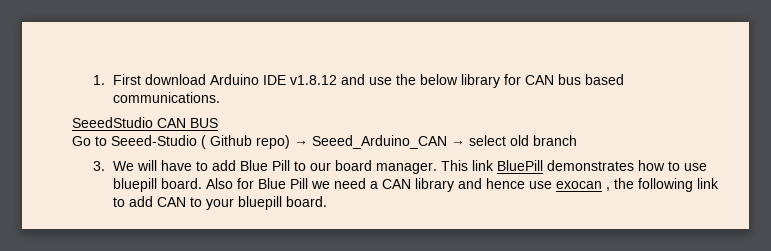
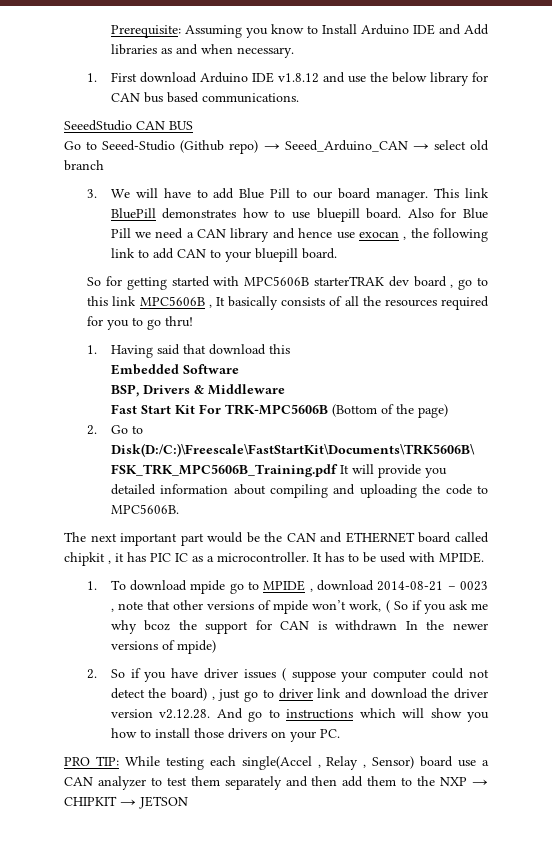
+ Prerequisite: Assuming you know to Install Arduino IDE and Add libraries as and when necessary.
- Go to Seeed-Studio ( Github repo) → Seeed_Arduino_CAN → select old branch
+ Go to Seeed-Studio (Github repo) → Seeed_Arduino_CAN → select old branch
+ So for getting started with MPC5606B starterTRAK dev board , go to this link MPC5606B , It basically consists of all the resources required for you to go thru!
+ 1. Having said that download this
+ Embedded Software
+ BSP, Drivers & Middleware
+ Fast Start Kit For TRK-MPC5606B (Bottom of the page)
+ 2. Go to Disk(D:/C:)\Freescale\FastStartKit\Documents\TRK5606B\ FSK_TRK_MPC5606B_Training.pdf It will provide you detailed information about compiling and uploading the code to MPC5606B.
+ The next important part would be the CAN and ETHERNET board called chipkit , it has PIC IC as a microcontroller. It has to be used with MPIDE.
+ 1. To download mpide go to MPIDE , download 2014-08-21 – 0023 , note that other versions of mpide won’t work, ( So if you ask me why bcoz the support for CAN is withdrawn In the newer versions of mpide)
+ 2. So if you have driver issues ( suppose your computer could not detect the board) , just go to driver link and download the driver version v2.12.28. And go to instructions which will show you how to install those drivers on your PC.
+ PRO TIP: While testing each single(Accel , Relay , Sensor) board use a CAN analyzer to test them separately and then add them to the NXP → CHIPKIT → JETSON

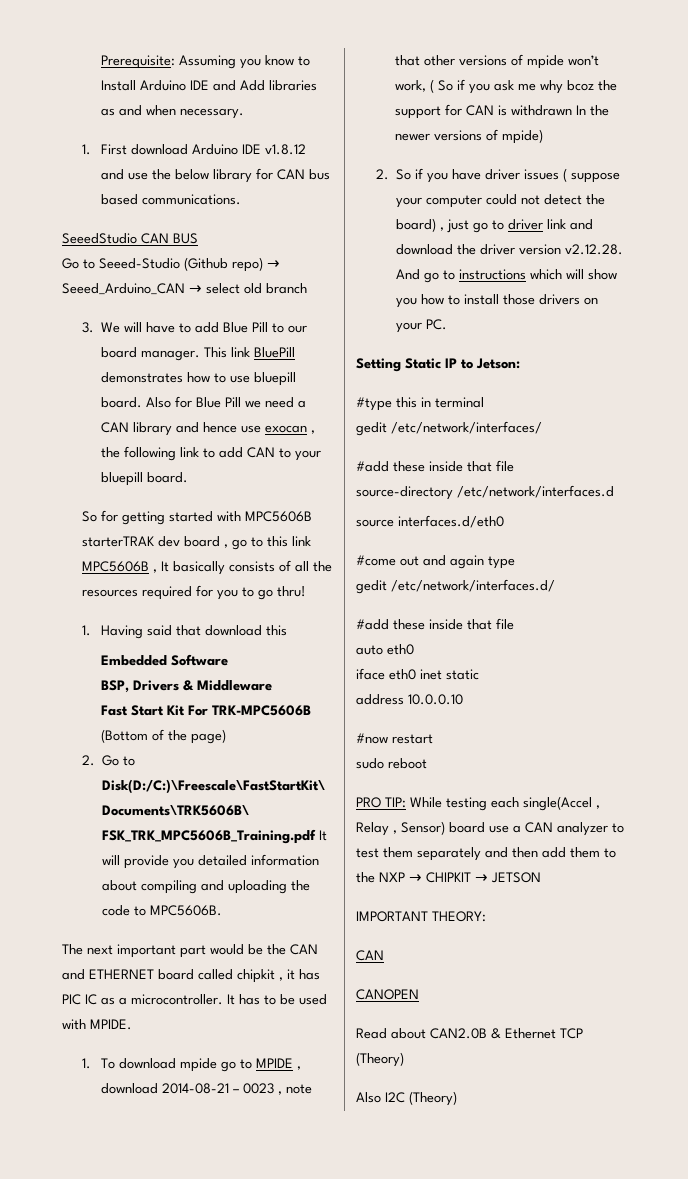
+ Setting Static IP to Jetson:
+ #type this in terminal
+ gedit /etc/network/interfaces/
+ #add these inside that file
+ source-directory /etc/network/interfaces.d
+ source interfaces.d/eth0
+ #come out and again type
+ gedit /etc/network/interfaces.d/
+ #add these inside that file
+ auto eth0
+ iface eth0 inet static
+ address 10.0.0.10
+ #now restart
+ sudo reboot
+ IMPORTANT THEORY:
+ CAN
+ CANOPEN
+ Read about CAN2.0B & Ethernet TCP (Theory)
+ Also I2C (Theory)

